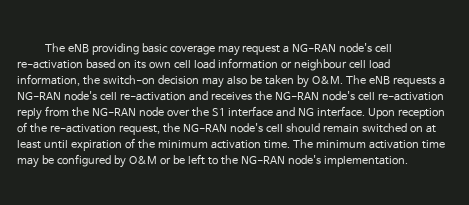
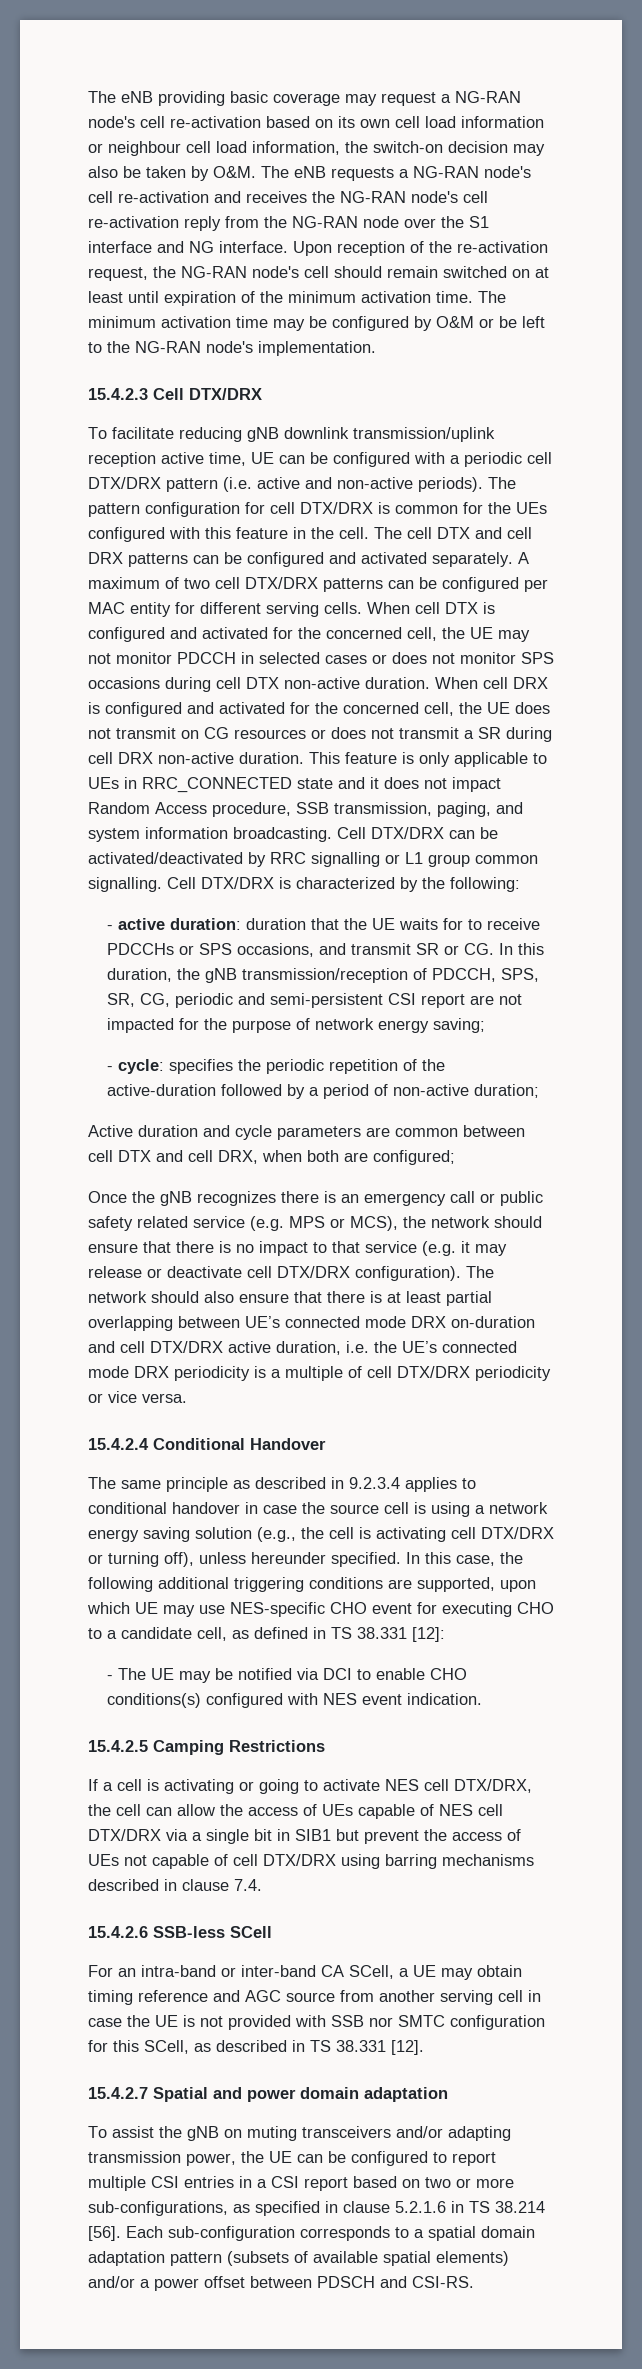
+ 15.4.2.3 Cell DTX/DRX
+ To facilitate reducing gNB downlink transmission/uplink reception active time, UE can be configured with a periodic cell DTX/DRX pattern (i.e. active and non-active periods). The pattern configuration for cell DTX/DRX is common for the UEs configured with this feature in the cell. The cell DTX and cell DRX patterns can be configured and activated separately. A maximum of two cell DTX/DRX patterns can be configured per MAC entity for different serving cells. When cell DTX is configured and activated for the concerned cell, the UE may not monitor PDCCH in selected cases or does not monitor SPS occasions during cell DTX non-active duration. When cell DRX is configured and activated for the concerned cell, the UE does not transmit on CG resources or does not transmit a SR during cell DRX non-active duration. This feature is only applicable to UEs in RRC_CONNECTED state and it does not impact Random Access procedure, SSB transmission, paging, and system information broadcasting. Cell DTX/DRX can be activated/deactivated by RRC signalling or L1 group common signalling. Cell DTX/DRX is characterized by the following:
+ - active duration: duration that the UE waits for to receive PDCCHs or SPS occasions, and transmit SR or CG. In this duration, the gNB transmission/reception of PDCCH, SPS, SR, CG, periodic and semi-persistent CSI report are not impacted for the purpose of network energy saving;
+ - cycle: specifies the periodic repetition of the active-duration followed by a period of non-active duration;
+ Active duration and cycle parameters are common between cell DTX and cell DRX, when both are configured;
+ Once the gNB recognizes there is an emergency call or public safety related service (e.g. MPS or MCS), the network should ensure that there is no impact to that service (e.g. it may release or deactivate cell DTX/DRX configuration). The network should also ensure that there is at least partial overlapping between UE’s connected mode DRX on-duration and cell DTX/DRX active duration, i.e. the UE’s connected mode DRX periodicity is a multiple of cell DTX/DRX periodicity or vice versa.
+ 15.4.2.4 Conditional Handover
+ The same principle as described in 9.2.3.4 applies to conditional handover in case the source cell is using a network energy saving solution (e.g., the cell is activating cell DTX/DRX or turning off), unless hereunder specified. In this case, the following additional triggering conditions are supported, upon which UE may use NES-specific CHO event for executing CHO to a candidate cell, as defined in TS 38.331 [12]:
+ - The UE may be notified via DCI to enable CHO conditions(s) configured with NES event indication.
+ 15.4.2.5 Camping Restrictions
+ If a cell is activating or going to activate NES cell DTX/DRX, the cell can allow the access of UEs capable of NES cell DTX/DRX via a single bit in SIB1 but prevent the access of UEs not capable of cell DTX/DRX using barring mechanisms described in clause 7.4.
+ 15.4.2.6 SSB-less SCell
+ For an intra-band or inter-band CA SCell, a UE may obtain timing reference and AGC source from another serving cell in case the UE is not provided with SSB nor SMTC configuration for this SCell, as described in TS 38.331 [12].
+ 15.4.2.7 Spatial and power domain adaptation
+ To assist the gNB on muting transceivers and/or adapting transmission power, the UE can be configured to report multiple CSI entries in a CSI report based on two or more sub-configurations, as specified in clause 5.2.1.6 in TS 38.214 [56]. Each sub-configuration corresponds to a spatial domain adaptation pattern (subsets of available spatial elements) and/or a power offset between PDSCH and CSI-RS.

